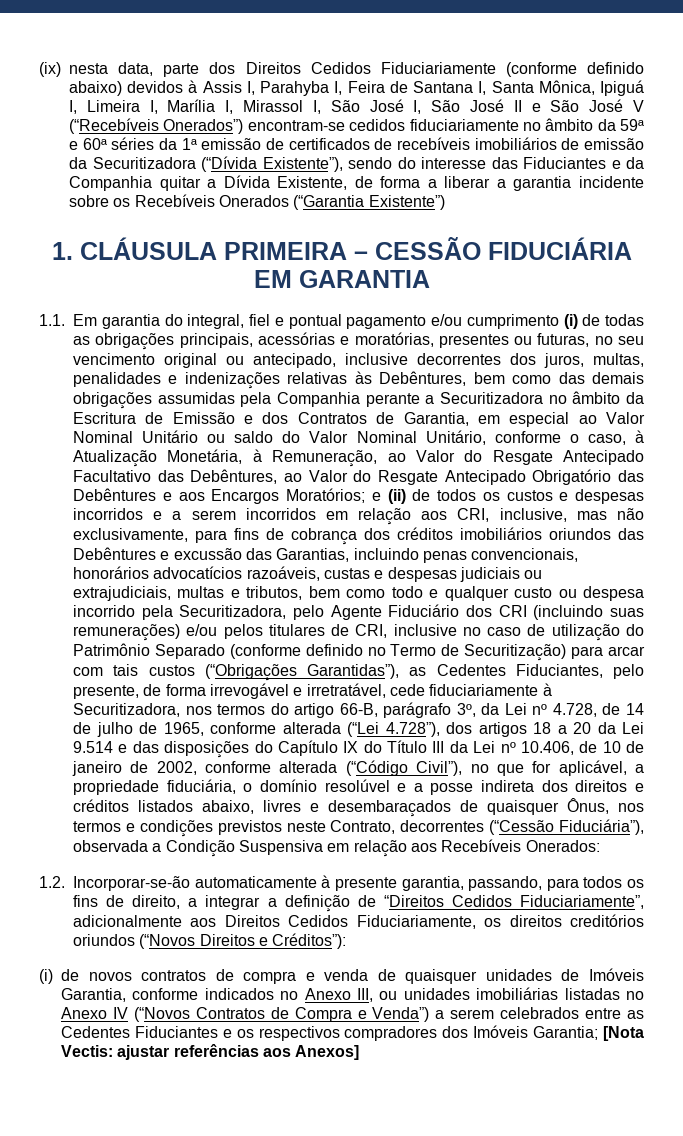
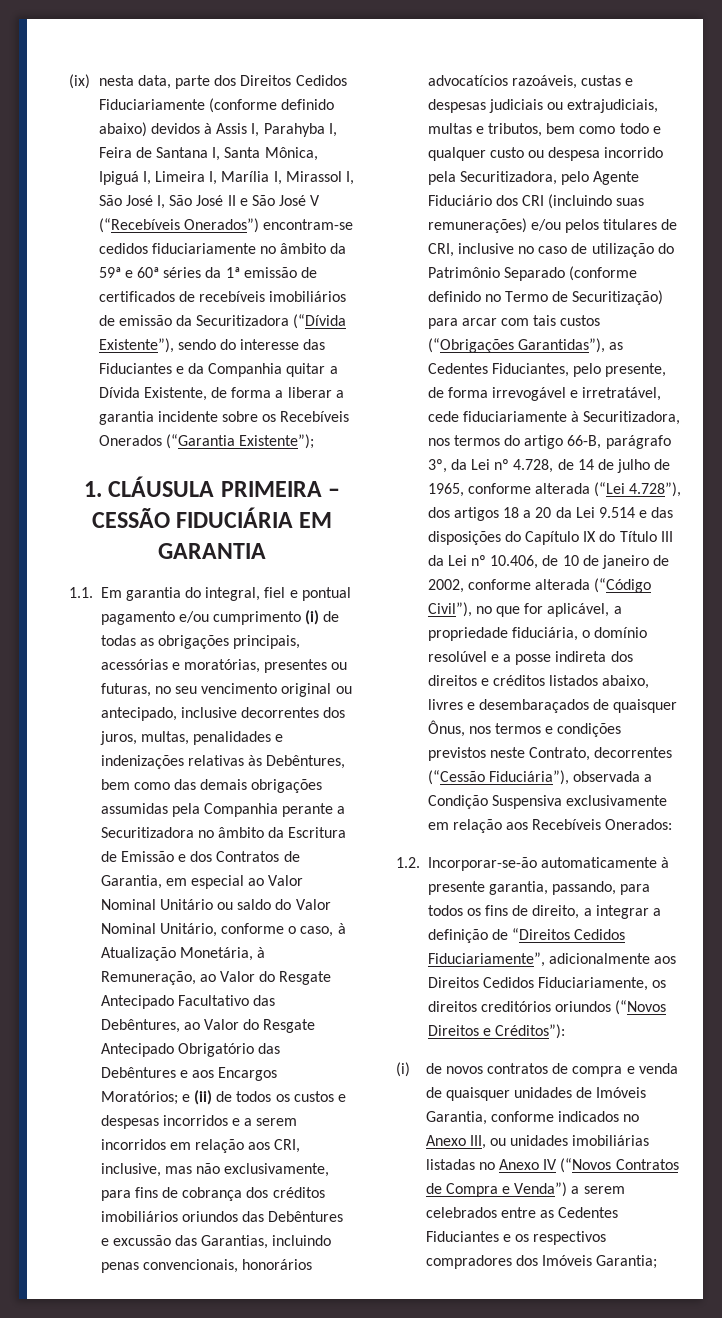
- (ix) nesta data, parte dos Direitos Cedidos Fiduciariamente (conforme definido abaixo) devidos à Assis I, Parahyba I, Feira de Santana I, Santa Mônica, Ipiguá I, Limeira I, Marília I, Mirassol I, São José I, São José II e São José V (“Recebíveis Onerados”) encontram-se cedidos fiduciariamente no âmbito da 59ª e 60ª séries da 1ª emissão de certificados de recebíveis imobiliários de emissão da Securitizadora (“Dívida Existente”), sendo do interesse das Fiduciantes e da Companhia quitar a Dívida Existente, de forma a liberar a garantia incidente sobre os Recebíveis Onerados (“Garantia Existente”)
+ (ix) nesta data, parte dos Direitos Cedidos Fiduciariamente (conforme definido abaixo) devidos à Assis I, Parahyba I, Feira de Santana I, Santa Mônica, Ipiguá I, Limeira I, Marília I, Mirassol I, São José I, São José II e São José V (“Recebíveis Onerados”) encontram-se cedidos fiduciariamente no âmbito da 59ª e 60ª séries da 1ª emissão de certificados de recebíveis imobiliários de emissão da Securitizadora (“Dívida Existente”), sendo do interesse das Fiduciantes e da Companhia quitar a Dívida Existente, de forma a liberar a garantia incidente sobre os Recebíveis Onerados (“Garantia Existente”);
- e (ii) de todos os custos e despesas incorridos e a serem incorridos em relação aos CRI, inclusive, mas não exclusivamente, para fins de cobrança dos créditos imobiliários oriundos das Debêntures e excussão das Garantias, incluindo penas convencionais, honorários advocatícios razoáveis, custas e despesas judiciais ou extrajudiciais, multas e tributos, bem como todo e qualquer custo ou despesa incorrido pela Securitizadora, pelo Agente Fiduciário dos CRI (incluindo suas remunerações) e/ou pelos titulares de CRI, inclusive no caso de utilização do Patrimônio Separado (conforme definido no Termo de Securitização) para arcar com tais custos (“Obrigações Garantidas”), as Cedentes Fiduciantes, pelo presente, de forma irrevogável e irretratável, cede fiduciariamente à Securitizadora, nos termos do artigo 66-B, parágrafo 3º, da Lei nº 4.728, de 14 de julho de 1965, conforme alterada (“Lei 4.728”), dos artigos 18 a 20 da Lei 9.514 e das disposições do Capítulo IX do Título III da Lei nº 10.406, de 10 de janeiro de 2002, conforme alterada (“Código Civil”), no que for aplicável, a propriedade fiduciária, o domínio resolúvel e a posse indireta dos direitos e créditos listados abaixo, livres e desembaraçados de quaisquer Ônus, nos termos e condições previstos neste Contrato, decorrentes (“Cessão Fiduciária”), observada a Condição Suspensiva em relação aos Recebíveis Onerados:
+ e (ii) de todos os custos e despesas incorridos e a serem incorridos em relação aos CRI, inclusive, mas não exclusivamente, para fins de cobrança dos créditos imobiliários oriundos das Debêntures e excussão das Garantias, incluindo penas convencionais, honorários advocatícios razoáveis, custas e despesas judiciais ou extrajudiciais, multas e tributos, bem como todo e qualquer custo ou despesa incorrido pela Securitizadora, pelo Agente Fiduciário dos CRI (incluindo suas remunerações) e/ou pelos titulares de CRI, inclusive no caso de utilização do Patrimônio Separado (conforme definido no Termo de Securitização) para arcar com tais custos (“Obrigações Garantidas”), as Cedentes Fiduciantes, pelo presente, de forma irrevogável e irretratável, cede fiduciariamente à Securitizadora, nos termos do artigo 66-B, parágrafo 3º, da Lei nº 4.728, de 14 de julho de 1965, conforme alterada (“Lei 4.728”), dos artigos 18 a 20 da Lei 9.514 e das disposições do Capítulo IX do Título III da Lei nº 10.406, de 10 de janeiro de 2002, conforme alterada (“Código Civil”), no que for aplicável, a propriedade fiduciária, o domínio resolúvel e a posse indireta dos direitos e créditos listados abaixo, livres e desembaraçados de quaisquer Ônus, nos termos e condições previstos neste Contrato, decorrentes (“Cessão Fiduciária”), observada a Condição Suspensiva exclusivamente em relação aos Recebíveis Onerados:
- (i) de novos contratos de compra e venda de quaisquer unidades de Imóveis Garantia, conforme indicados no Anexo III, ou unidades imobiliárias listadas no Anexo IV (“Novos Contratos de Compra e Venda”) a serem celebrados entre as Cedentes Fiduciantes e os respectivos compradores dos Imóveis Garantia; [Nota Vectis: ajustar referências aos Anexos]
+ (i) de novos contratos de compra e venda de quaisquer unidades de Imóveis Garantia, conforme indicados no Anexo III, ou unidades imobiliárias listadas no Anexo IV (“Novos Contratos de Compra e Venda”) a serem celebrados entre as Cedentes Fiduciantes e os respectivos compradores dos Imóveis Garantia;

